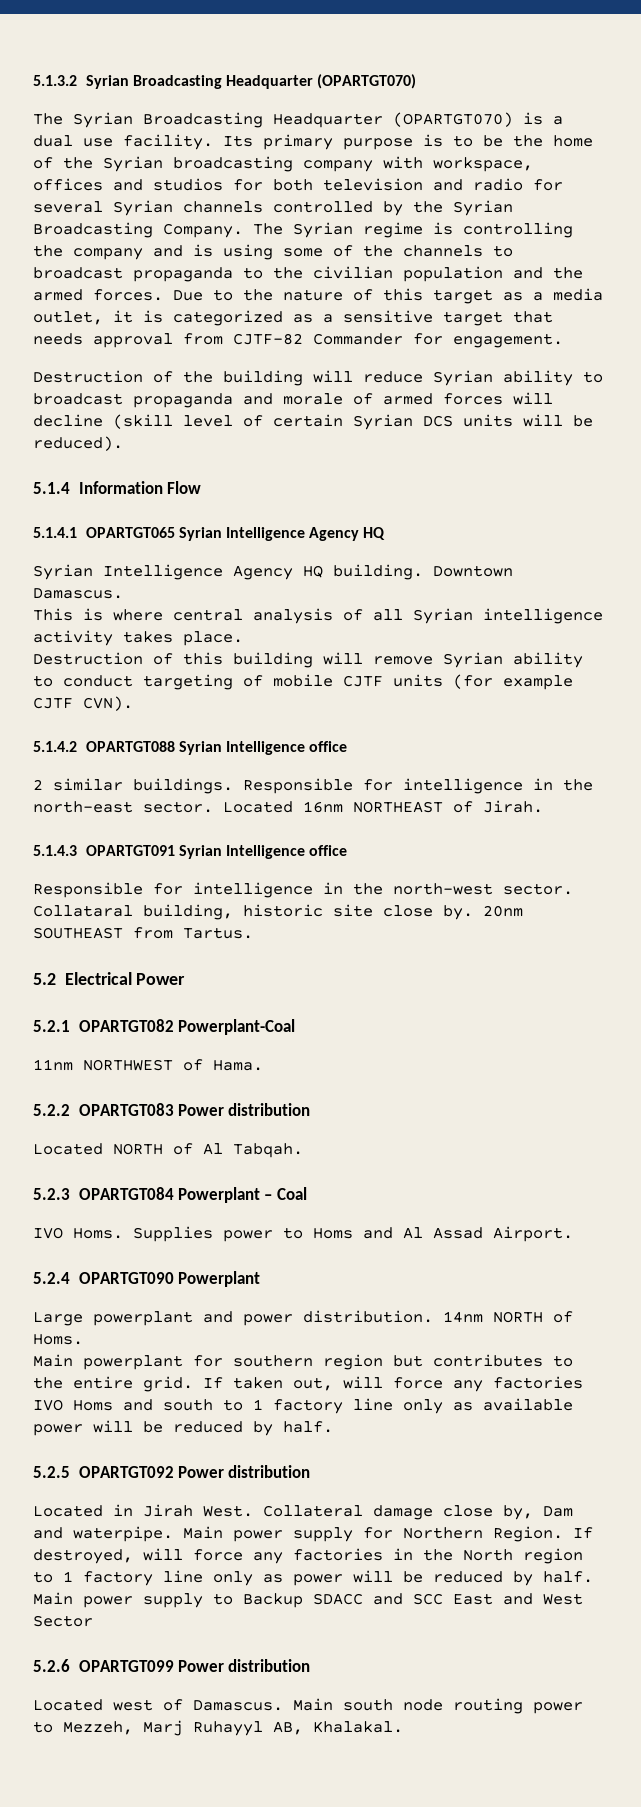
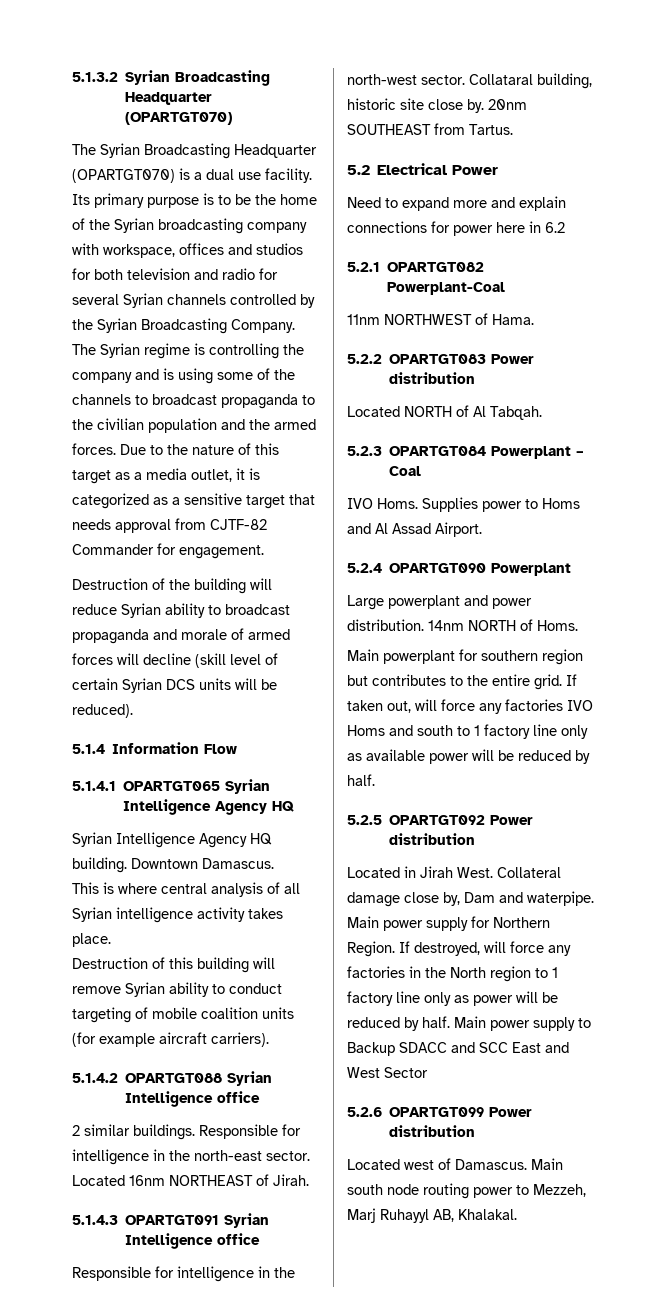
- Destruction of this building will remove Syrian ability to conduct targeting of mobile CJTF units (for example CJTF CVN).
+ Destruction of this building will remove Syrian ability to conduct targeting of mobile coalition units (for example aircraft carriers).
+ Need to expand more and explain connections for power here in 6.2

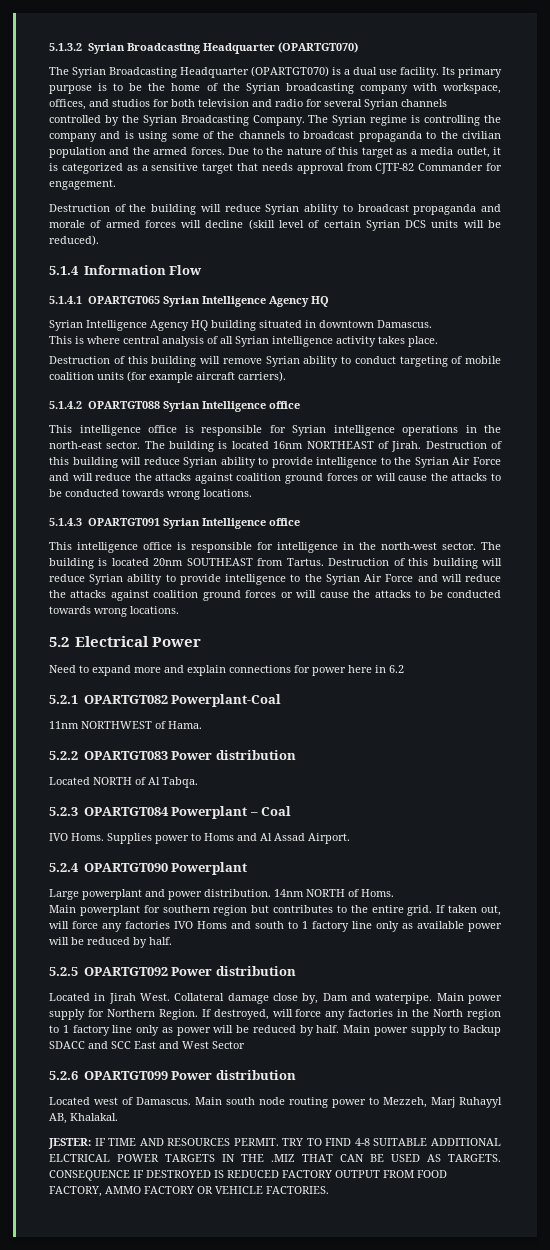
- Its primary purpose is to be the home of the Syrian broadcasting company with workspace, offices and studios for both television and radio for several Syrian channels controlled by the Syrian Broadcasting Company.
+ Its primary purpose is to be the home of the Syrian broadcasting company with workspace, offices, and studios for both television and radio for several Syrian channels controlled by the Syrian Broadcasting Company.
- Syrian Intelligence Agency HQ building. Downtown Damascus.
+ Syrian Intelligence Agency HQ building situated in downtown Damascus.
- 2 similar buildings. Responsible for intelligence in the north-east sector. Located 16nm NORTHEAST of Jirah.
+ This intelligence office is responsible for Syrian intelligence operations in the north-east sector. The building is located 16nm NORTHEAST of Jirah. Destruction of this building will reduce Syrian ability to provide intelligence to the Syrian Air Force and will reduce the attacks against coalition ground forces or will cause the attacks to be conducted towards wrong locations.
- Responsible for intelligence in the north-west sector.
+ This intelligence office is responsible for intelligence in the north-west sector.
- Collataral building, historic site close by. 20nm SOUTHEAST from Tartus.
+ The building is located 20nm SOUTHEAST from Tartus. Destruction of this building will reduce Syrian ability to provide intelligence to the Syrian Air Force and will reduce the attacks against coalition ground forces or will cause the attacks to be conducted towards wrong locations.
- Located NORTH of Al Tabqah.
+ Located NORTH of Al Tabqa.
+ JESTER: IF TIME AND RESOURCES PERMIT. TRY TO FIND 4-8 SUITABLE ADDITIONAL ELCTRICAL POWER TARGETS IN THE .MIZ THAT CAN BE USED AS TARGETS. CONSEQUENCE IF DESTROYED IS REDUCED FACTORY OUTPUT FROM FOOD FACTORY, AMMO FACTORY OR VEHICLE FACTORIES.

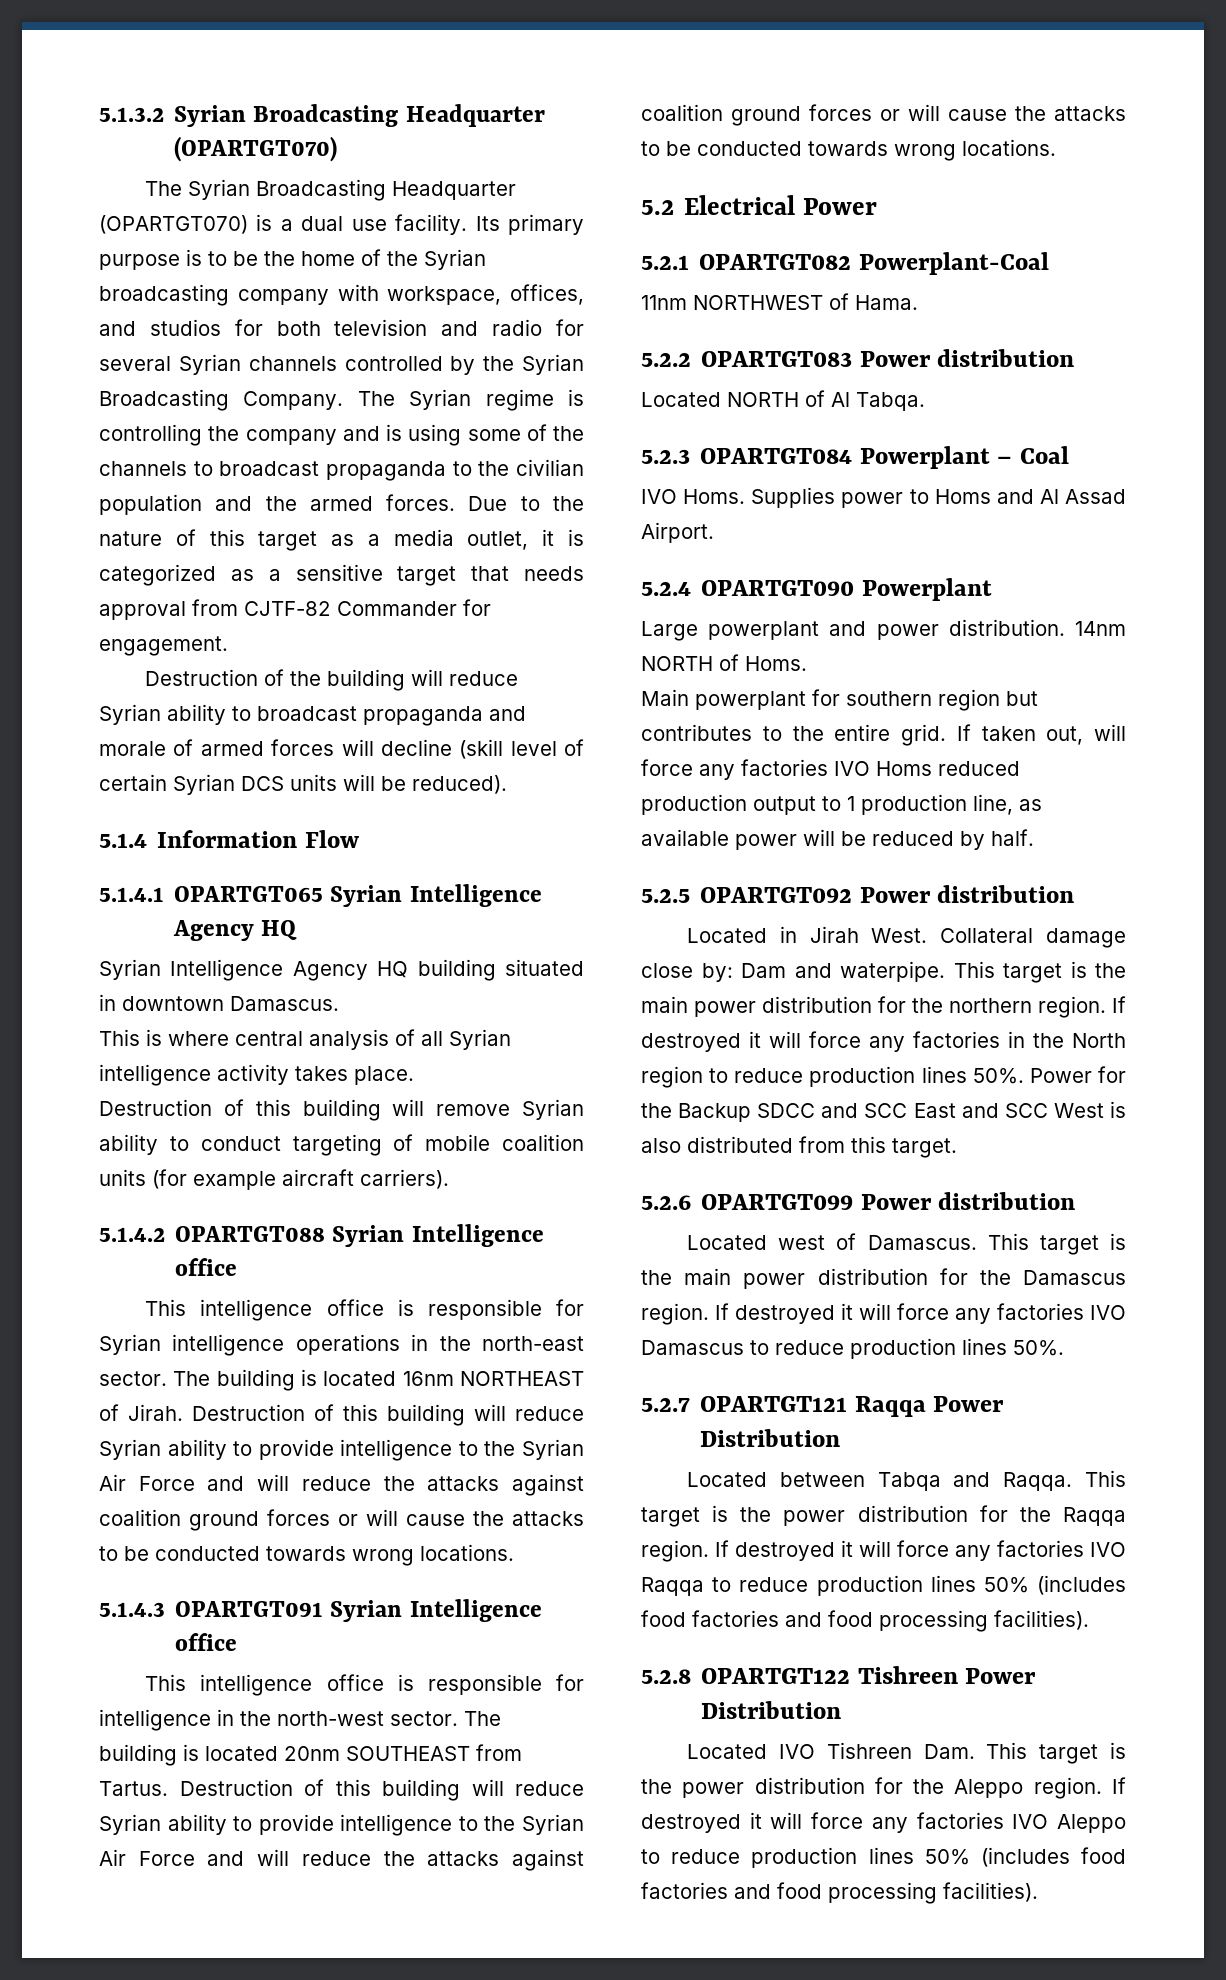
- Need to expand more and explain connections for power here in 6.2
- If taken out, will force any factories IVO Homs and south to 1 factory line only as available power will be reduced by half.
+ If taken out, will force any factories IVO Homs reduced production output to 1 production line, as available power will be reduced by half.
- Collateral damage close by, Dam and waterpipe.
+ Collateral damage close by: Dam and waterpipe.
- Main power supply for Northern Region. If destroyed, will force any factories in the North region to 1 factory line only as power will be reduced by half. Main power supply to Backup SDACC and SCC East and West Sector
+ This target is the main power distribution for the northern region. If destroyed it will force any factories in the North region to reduce production lines 50%. Power for the Backup SDCC and SCC East and SCC West is also distributed from this target.
- Main south node routing power to Mezzeh, Marj Ruhayyl AB, Khalakal.
- JESTER: IF TIME AND RESOURCES PERMIT. TRY TO FIND 4-8 SUITABLE ADDITIONAL ELCTRICAL POWER TARGETS IN THE .MIZ THAT CAN BE USED AS TARGETS. CONSEQUENCE IF DESTROYED IS REDUCED FACTORY OUTPUT FROM FOOD FACTORY, AMMO FACTORY OR VEHICLE FACTORIES.
+ This target is the main power distribution for the Damascus region. If destroyed it will force any factories IVO Damascus to reduce production lines 50%.
+ 5.2.7 OPARTGT121 Raqqa Power Distribution
+ Located between Tabqa and Raqqa. This target is the power distribution for the Raqqa region. If destroyed it will force any factories IVO Raqqa to reduce production lines 50% (includes food factories and food processing facilities).
+ 5.2.8 OPARTGT122 Tishreen Power Distribution
+ Located IVO Tishreen Dam. This target is the power distribution for the Aleppo region. If destroyed it will force any factories IVO Aleppo to reduce production lines 50% (includes food factories and food processing facilities).

